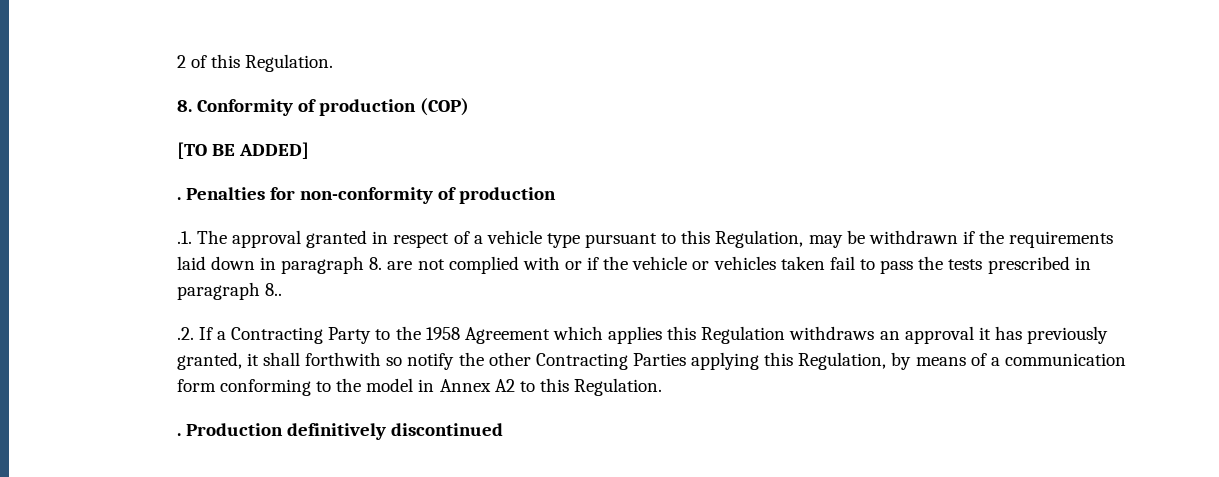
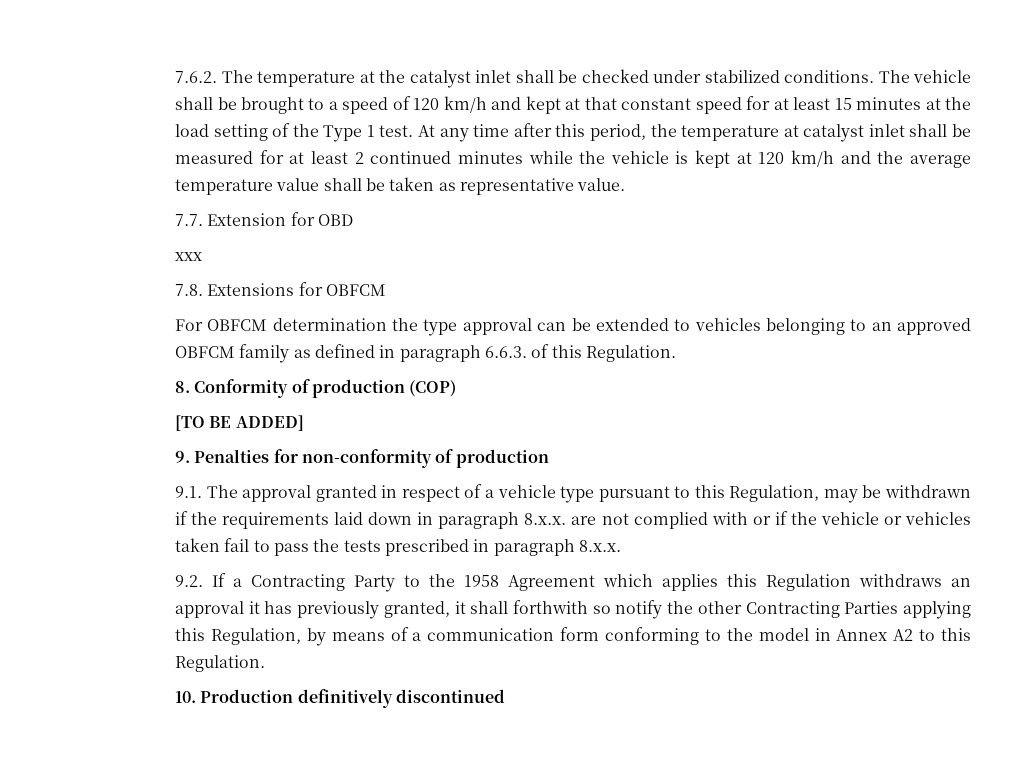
- 2 of this Regulation.
+ 7.6.2. The temperature at the catalyst inlet shall be checked under stabilized conditions. The vehicle shall be brought to a speed of 120 km/h and kept at that constant speed for at least 15 minutes at the load setting of the Type 1 test. At any time after this period, the temperature at catalyst inlet shall be measured for at least 2 continued minutes while the vehicle is kept at 120 km/h and the average temperature value shall be taken as representative value.
+ 7.7. Extension for OBD
+ xxx
+ 7.8. Extensions for OBFCM
+ For OBFCM determination the type approval can be extended to vehicles belonging to an approved OBFCM family as defined in paragraph 6.6.3. of this Regulation.
- . Penalties for non-conformity of production
+ 9. Penalties for non-conformity of production
- .1. The approval granted in respect of a vehicle type pursuant to this Regulation, may be withdrawn if the requirements laid down in paragraph 8. are not complied with or if the vehicle or vehicles taken fail to pass the tests prescribed in paragraph 8..
- .2. If a Contracting Party to the 1958 Agreement which applies this Regulation withdraws an approval it has previously granted, it shall forthwith so notify the other Contracting Parties applying this Regulation, by means of a communication form conforming to the model in Annex A2 to this Regulation.
+ 9.1. The approval granted in respect of a vehicle type pursuant to this Regulation, may be withdrawn if the requirements laid down in paragraph 8.x.x. are not complied with or if the vehicle or vehicles taken fail to pass the tests prescribed in paragraph 8.x.x.
+ 9.2. If a Contracting Party to the 1958 Agreement which applies this Regulation withdraws an approval it has previously granted, it shall forthwith so notify the other Contracting Parties applying this Regulation, by means of a communication form conforming to the model in Annex A2 to this Regulation.
- . Production definitively discontinued
+ 10. Production definitively discontinued

